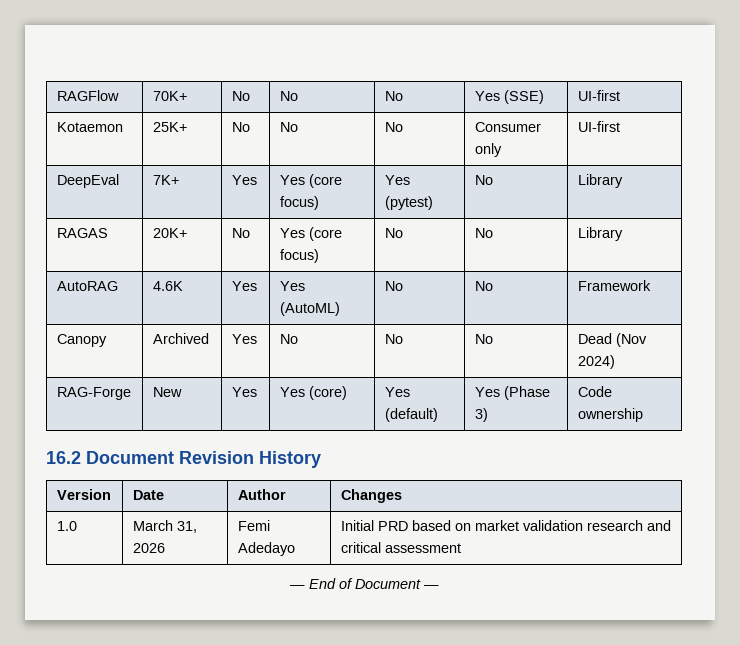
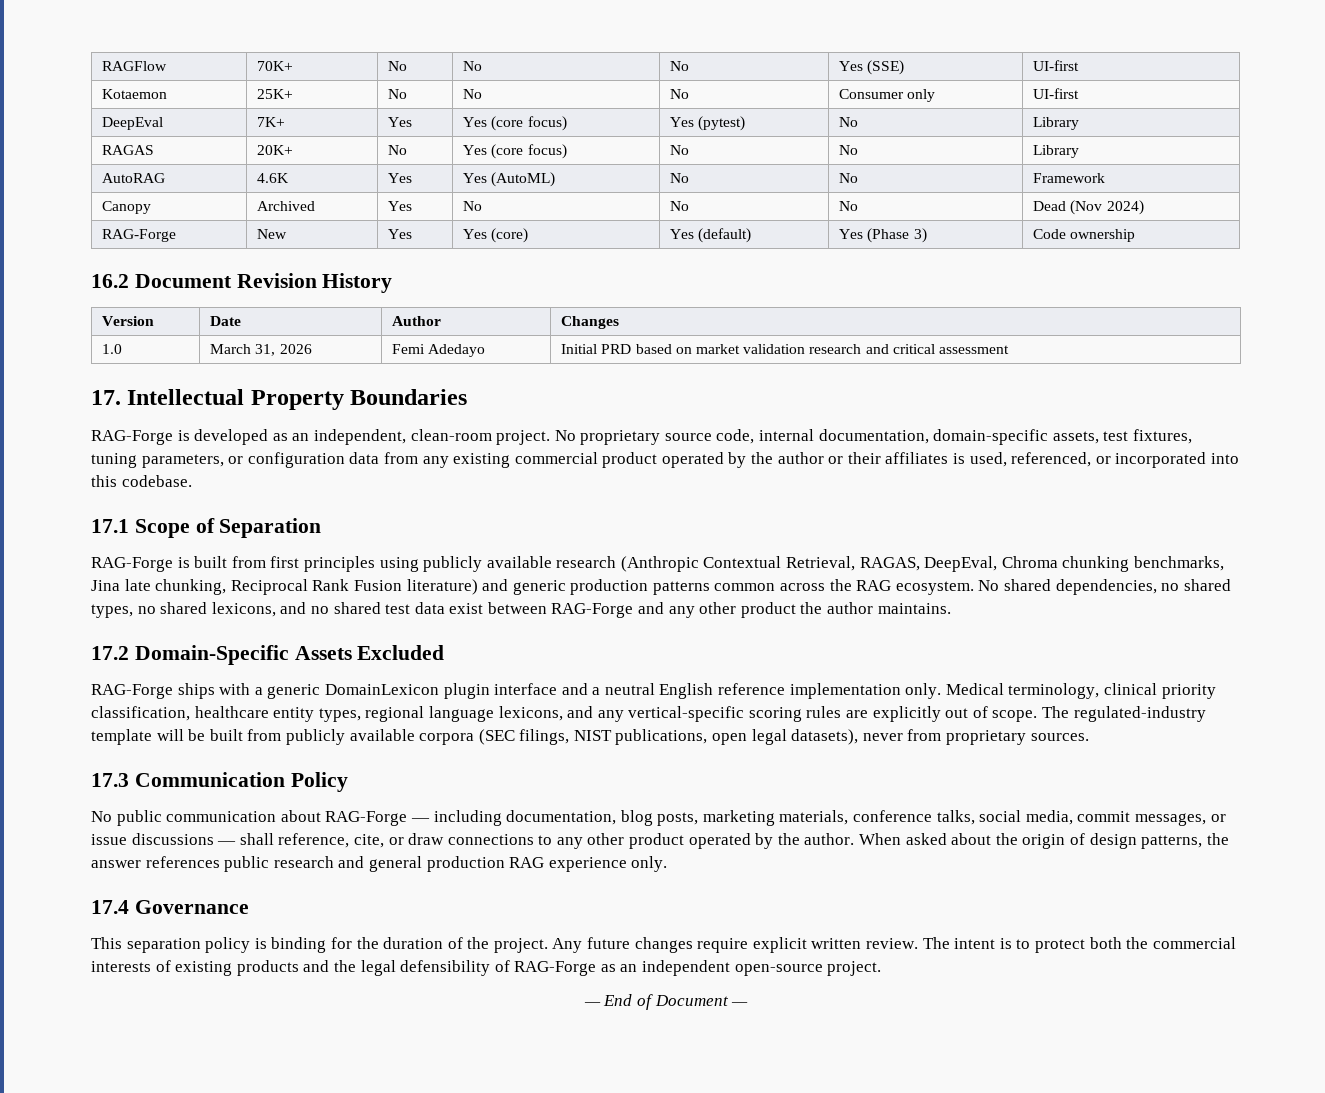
+ 17. Intellectual Property Boundaries
+ RAG-Forge is developed as an independent, clean-room project. No proprietary source code, internal documentation, domain-specific assets, test fixtures, tuning parameters, or configuration data from any existing commercial product operated by the author or their affiliates is used, referenced, or incorporated into this codebase.
+ 17.1 Scope of Separation
+ RAG-Forge is built from first principles using publicly available research (Anthropic Contextual Retrieval, RAGAS, DeepEval, Chroma chunking benchmarks, Jina late chunking, Reciprocal Rank Fusion literature) and generic production patterns common across the RAG ecosystem. No shared dependencies, no shared types, no shared lexicons, and no shared test data exist between RAG-Forge and any other product the author maintains.
+ 17.2 Domain-Specific Assets Excluded
+ RAG-Forge ships with a generic DomainLexicon plugin interface and a neutral English reference implementation only. Medical terminology, clinical priority classification, healthcare entity types, regional language lexicons, and any vertical-specific scoring rules are explicitly out of scope. The regulated-industry template will be built from publicly available corpora (SEC filings, NIST publications, open legal datasets), never from proprietary sources.
+ 17.3 Communication Policy
+ No public communication about RAG-Forge — including documentation, blog posts, marketing materials, conference talks, social media, commit messages, or issue discussions — shall reference, cite, or draw connections to any other product operated by the author. When asked about the origin of design patterns, the answer references public research and general production RAG experience only.
+ 17.4 Governance
+ This separation policy is binding for the duration of the project. Any future changes require explicit written review. The intent is to protect both the commercial interests of existing products and the legal defensibility of RAG-Forge as an independent open-source project.

